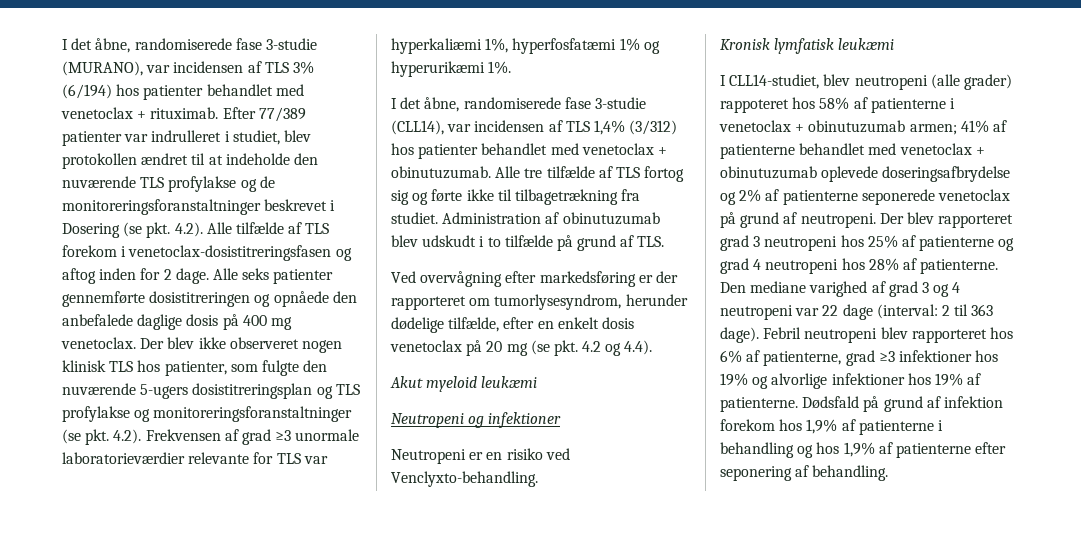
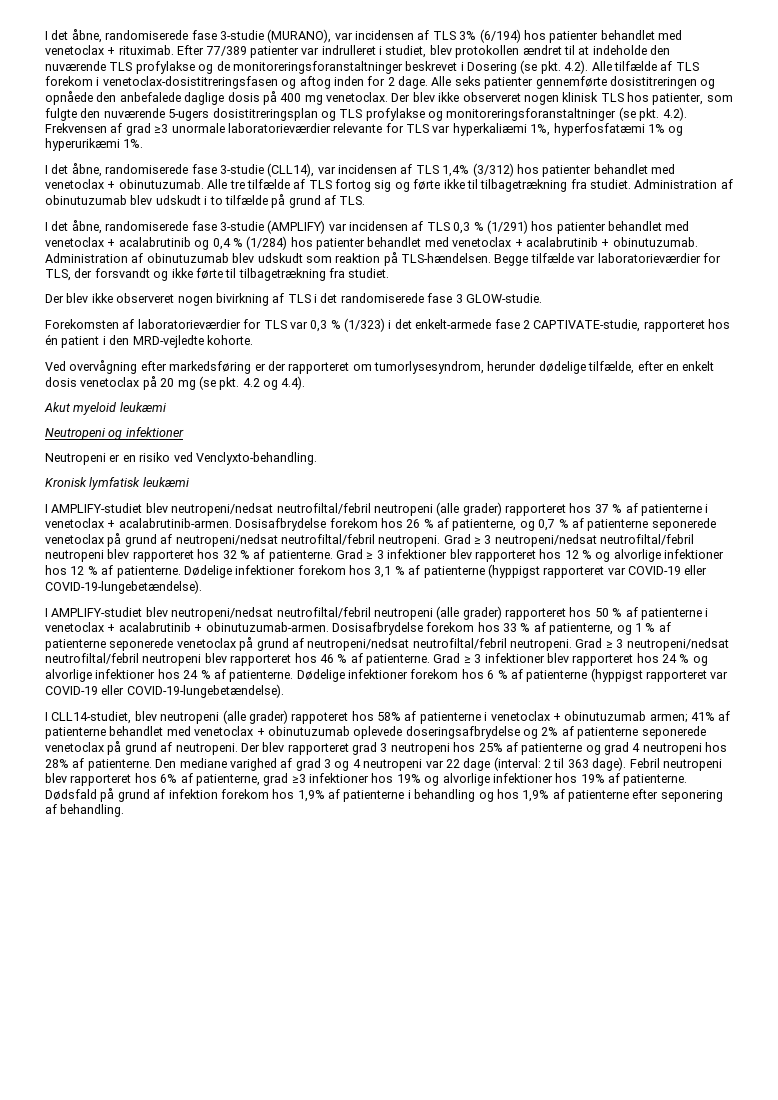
+ I det åbne, randomiserede fase 3-studie (AMPLIFY) var incidensen af TLS 0,3 % (1/291) hos patienter behandlet med venetoclax + acalabrutinib og 0,4 % (1/284) hos patienter behandlet med venetoclax + acalabrutinib + obinutuzumab. Administration af obinutuzumab blev udskudt som reaktion på TLS-hændelsen. Begge tilfælde var laboratorieværdier for TLS, der forsvandt og ikke førte til tilbagetrækning fra studiet.
+ Der blev ikke observeret nogen bivirkning af TLS i det randomiserede fase 3 GLOW-studie.
+ Forekomsten af laboratorieværdier for TLS var 0,3 % (1/323) i det enkelt-armede fase 2 CAPTIVATE-studie, rapporteret hos én patient i den MRD-vejledte kohorte.
+ I AMPLIFY-studiet blev neutropeni/nedsat neutrofiltal/febril neutropeni (alle grader) rapporteret hos 37 % af patienterne i venetoclax + acalabrutinib-armen. Dosisafbrydelse forekom hos 26 % af patienterne, og 0,7 % af patienterne seponerede venetoclax på grund af neutropeni/nedsat neutrofiltal/febril neutropeni. Grad ≥ 3 neutropeni/nedsat neutrofiltal/febril neutropeni blev rapporteret hos 32 % af patienterne. Grad ≥ 3 infektioner blev rapporteret hos 12 % og alvorlige infektioner hos 12 % af patienterne. Dødelige infektioner forekom hos 3,1 % af patienterne (hyppigst rapporteret var COVID-19 eller COVID-19-lungebetændelse).
+ I AMPLIFY-studiet blev neutropeni/nedsat neutrofiltal/febril neutropeni (alle grader) rapporteret hos 50 % af patienterne i venetoclax + acalabrutinib + obinutuzumab-armen. Dosisafbrydelse forekom hos 33 % af patienterne, og 1 % af patienterne seponerede venetoclax på grund af neutropeni/nedsat neutrofiltal/febril neutropeni. Grad ≥ 3 neutropeni/nedsat neutrofiltal/febril neutropeni blev rapporteret hos 46 % af patienterne. Grad ≥ 3 infektioner blev rapporteret hos 24 % og alvorlige infektioner hos 24 % af patienterne. Dødelige infektioner forekom hos 6 % af patienterne (hyppigst rapporteret var COVID-19 eller COVID-19-lungebetændelse).

